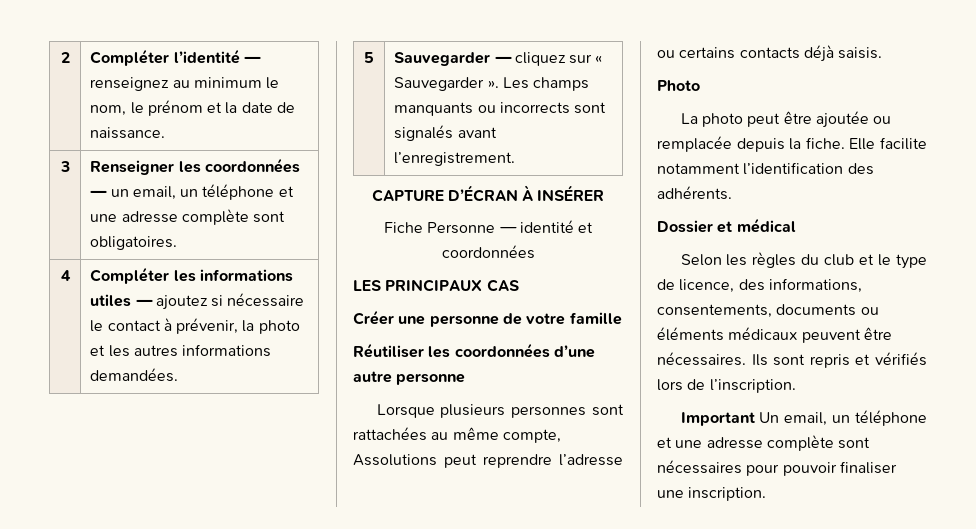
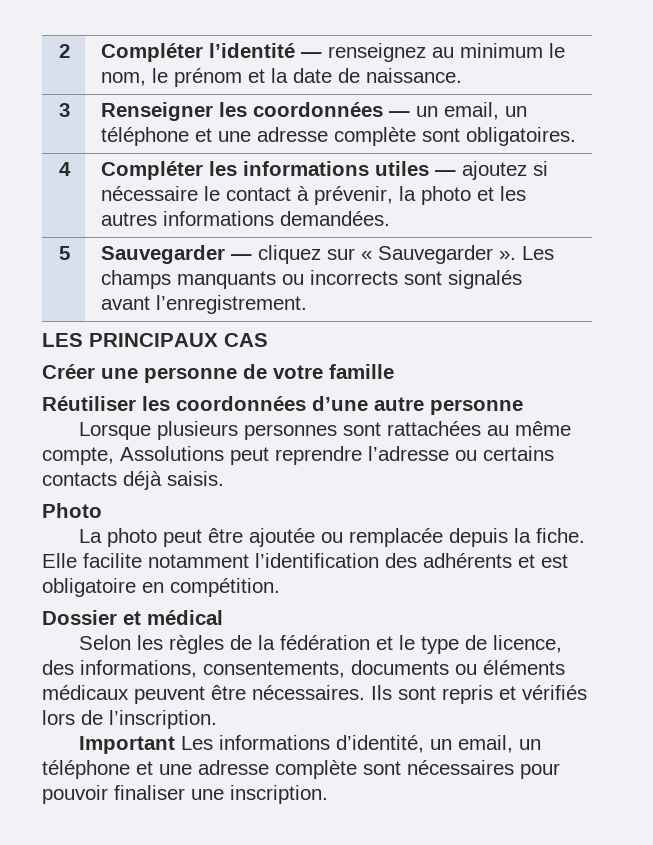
- CAPTURE D’ÉCRAN À INSÉRER
- Fiche Personne — identité et coordonnées
- Elle facilite notamment l’identification des adhérents.
+ Elle facilite notamment l’identification des adhérents et est obligatoire en compétition.
- Selon les règles du club et le type de licence, des informations, consentements, documents ou éléments médicaux peuvent être nécessaires.
+ Selon les règles de la fédération et le type de licence, des informations, consentements, documents ou éléments médicaux peuvent être nécessaires.
- Important Un email, un téléphone et une adresse complète sont nécessaires pour pouvoir finaliser une inscription.
+ Important Les informations d’identité, un email, un téléphone et une adresse complète sont nécessaires pour pouvoir finaliser une inscription.

